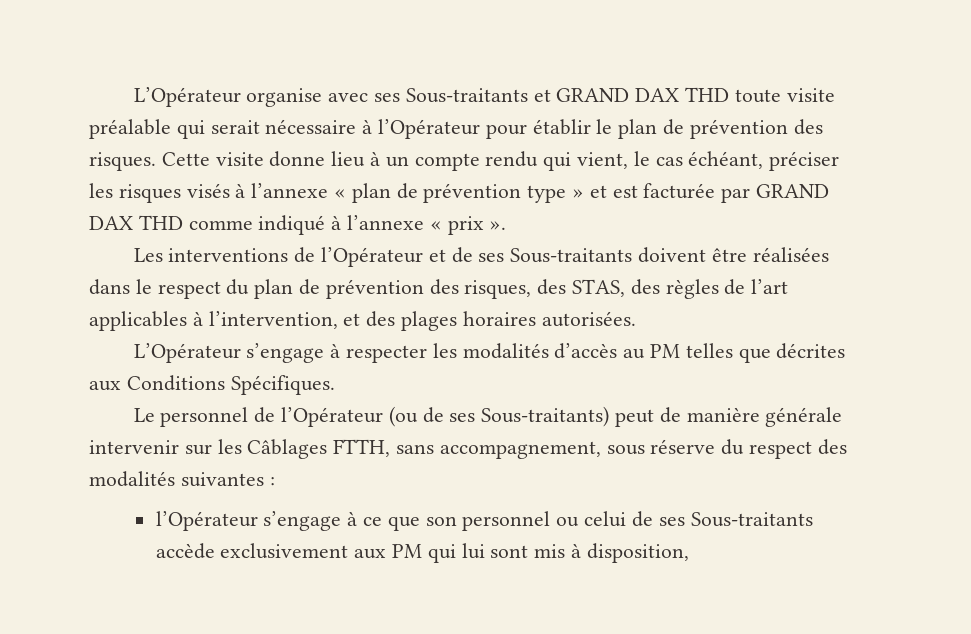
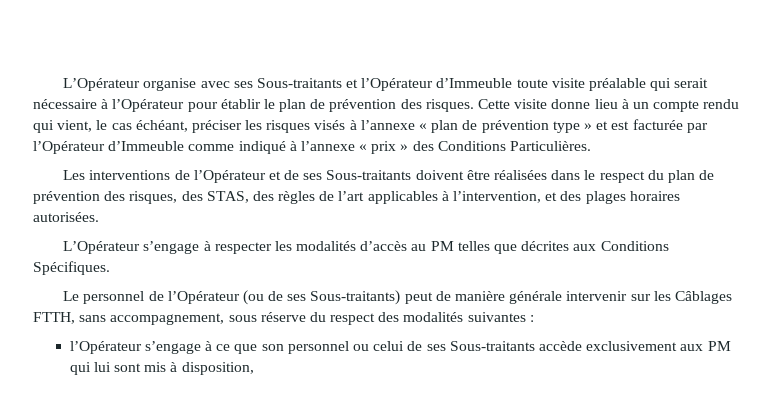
- L’Opérateur organise avec ses Sous-traitants et GRAND DAX THD toute visite préalable qui serait nécessaire à l’Opérateur pour établir le plan de prévention des risques.
+ L’Opérateur organise avec ses Sous-traitants et l’Opérateur d’Immeuble toute visite préalable qui serait nécessaire à l’Opérateur pour établir le plan de prévention des risques.
- Cette visite donne lieu à un compte rendu qui vient, le cas échéant, préciser les risques visés à l’annexe « plan de prévention type » et est facturée par GRAND DAX THD comme indiqué à l’annexe « prix ».
+ Cette visite donne lieu à un compte rendu qui vient, le cas échéant, préciser les risques visés à l’annexe « plan de prévention type » et est facturée par l’Opérateur d’Immeuble comme indiqué à l’annexe « prix » des Conditions Particulières.

